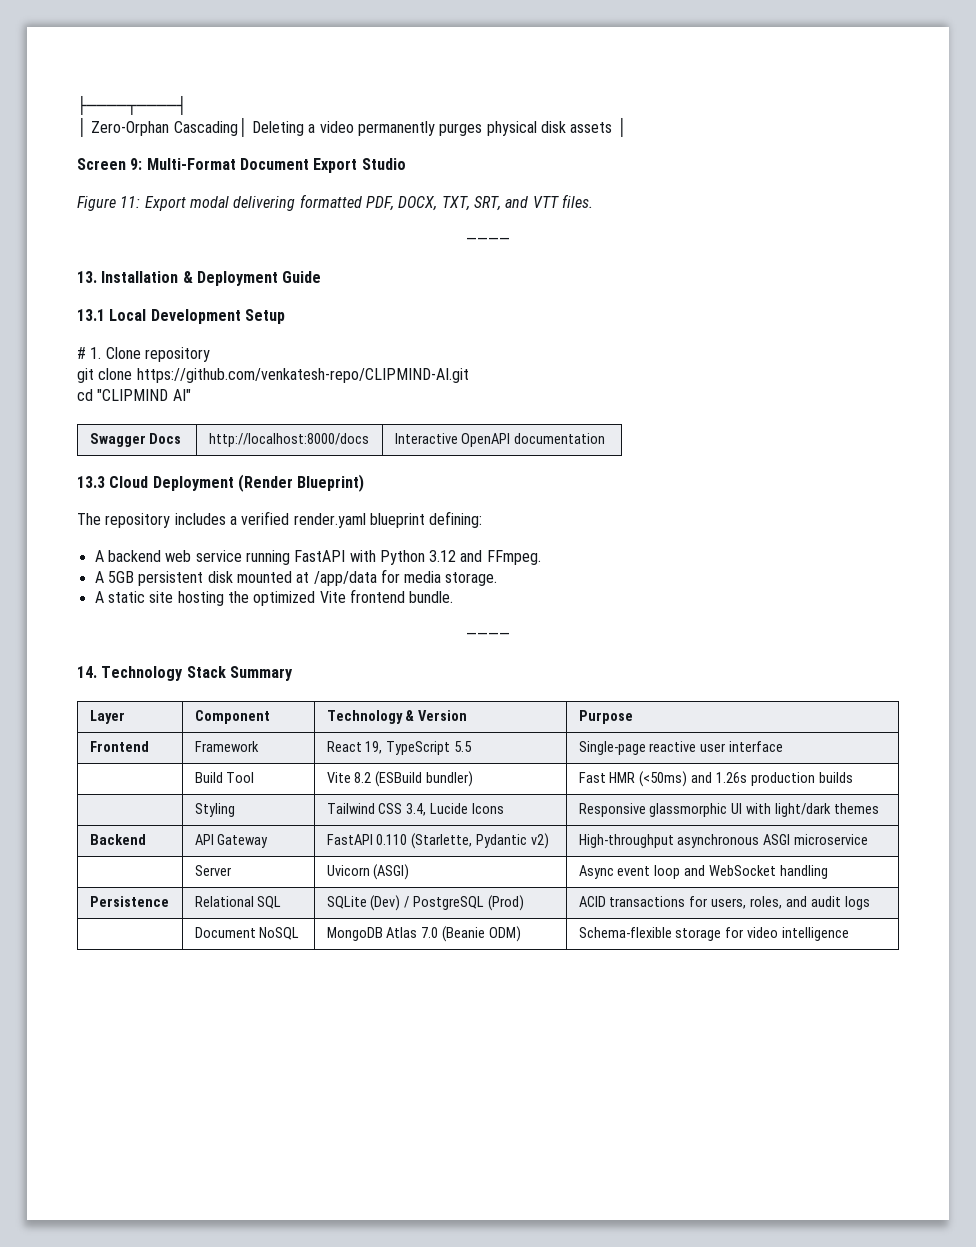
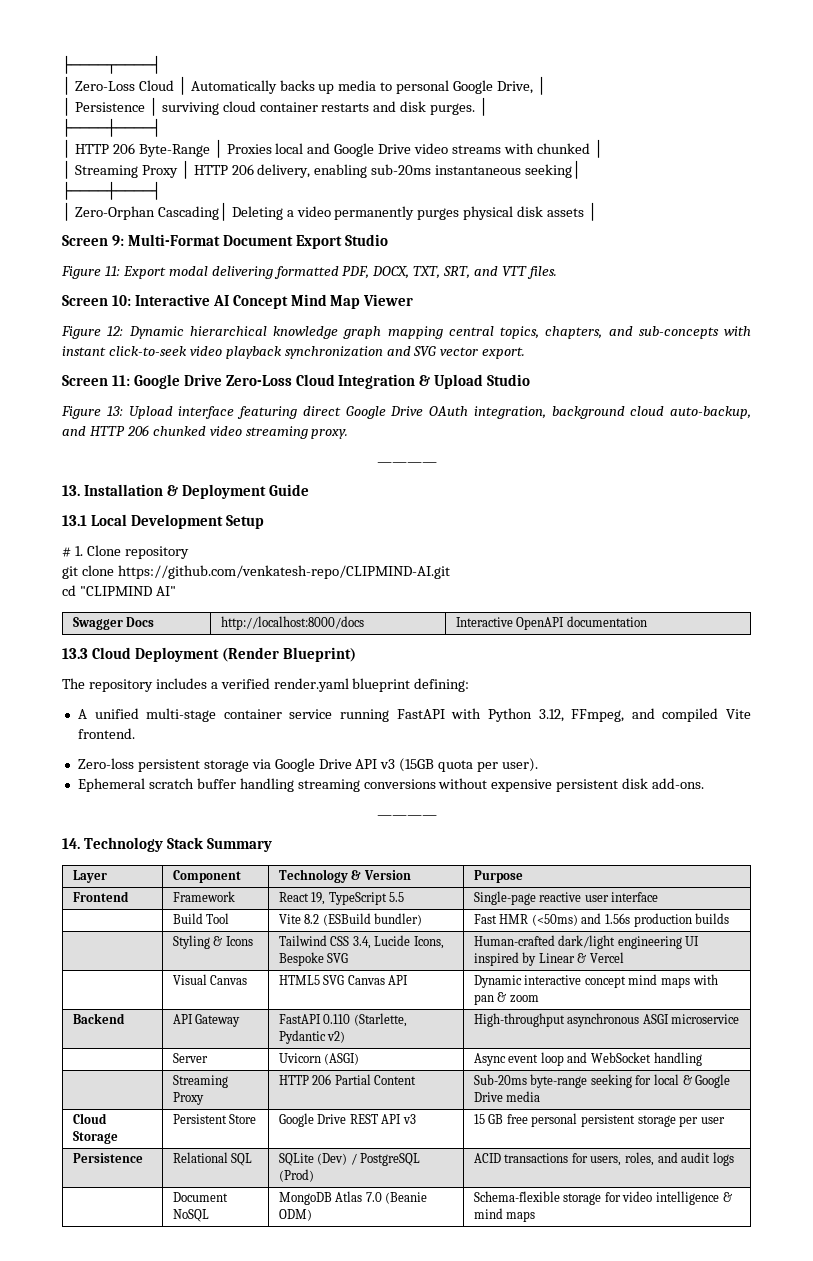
+ │ Zero-Loss Cloud │ Automatically backs up media to personal Google Drive, │
+ │ Persistence │ surviving cloud container restarts and disk purges. │
+ ├────┼────┤
+ │ HTTP 206 Byte-Range │ Proxies local and Google Drive video streams with chunked │
+ │ Streaming Proxy │ HTTP 206 delivery, enabling sub-20ms instantaneous seeking│
+ ├────┼────┤
+ Screen 10: Interactive AI Concept Mind Map Viewer
+ Figure 12: Dynamic hierarchical knowledge graph mapping central topics, chapters, and sub-concepts with instant click-to-seek video playback synchronization and SVG vector export.
+ Screen 11: Google Drive Zero-Loss Cloud Integration & Upload Studio
+ Figure 13: Upload interface featuring direct Google Drive OAuth integration, background cloud auto-backup, and HTTP 206 chunked video streaming proxy.
- A backend web service running FastAPI with Python 3.12 and FFmpeg.
- A 5GB persistent disk mounted at /app/data for media storage.
- A static site hosting the optimized Vite frontend bundle.
+ A unified multi-stage container service running FastAPI with Python 3.12, FFmpeg, and compiled Vite frontend.
+ Zero-loss persistent storage via Google Drive API v3 (15GB quota per user).
+ Ephemeral scratch buffer handling streaming conversions without expensive persistent disk add-ons.
- | Build Tool | Vite 8.2 (ESBuild bundler) | Fast HMR (<50ms) and 1.26s production builds
+ | Build Tool | Vite 8.2 (ESBuild bundler) | Fast HMR (<50ms) and 1.56s production builds
- | Styling | Tailwind CSS 3.4, Lucide Icons | Responsive glassmorphic UI with light/dark themes
+ | Styling & Icons | Tailwind CSS 3.4, Lucide Icons, Bespoke SVG | Human-crafted dark/light engineering UI inspired by Linear & Vercel
+ | Visual Canvas | HTML5 SVG Canvas API | Dynamic interactive concept mind maps with pan & zoom
+ | Streaming Proxy | HTTP 206 Partial Content | Sub-20ms byte-range seeking for local & Google Drive media
+ Cloud Storage | Persistent Store | Google Drive REST API v3 | 15 GB free personal persistent storage per user
- | Document NoSQL | MongoDB Atlas 7.0 (Beanie ODM) | Schema-flexible storage for video intelligence
+ | Document NoSQL | MongoDB Atlas 7.0 (Beanie ODM) | Schema-flexible storage for video intelligence & mind maps

